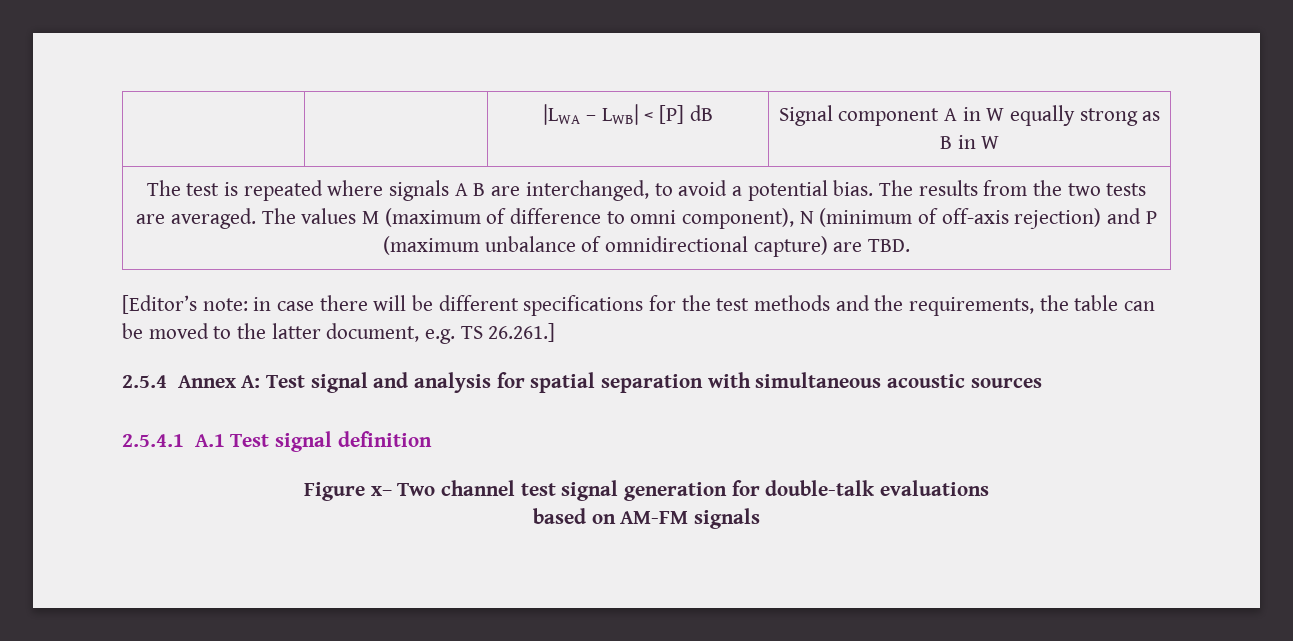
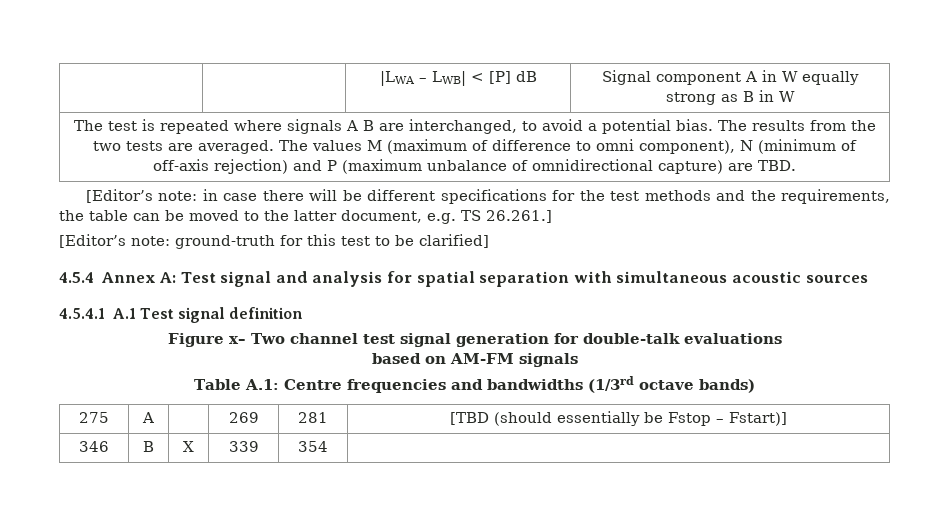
- 2.5.4 Annex A: Test signal and analysis for spatial separation with simultaneous acoustic sources
+ [Editor’s note: ground-truth for this test to be clarified]
+ 4.5.4 Annex A: Test signal and analysis for spatial separation with simultaneous acoustic sources
- 2.5.4.1 A.1 Test signal definition
+ 4.5.4.1 A.1 Test signal definition
+ Table A.1: Centre frequencies and bandwidths (1/3rd octave bands)
+ 275 | A | | 269 | 281 | [TBD (should essentially be Fstop – Fstart)]
+ 346 | B | X | 339 | 354 |

